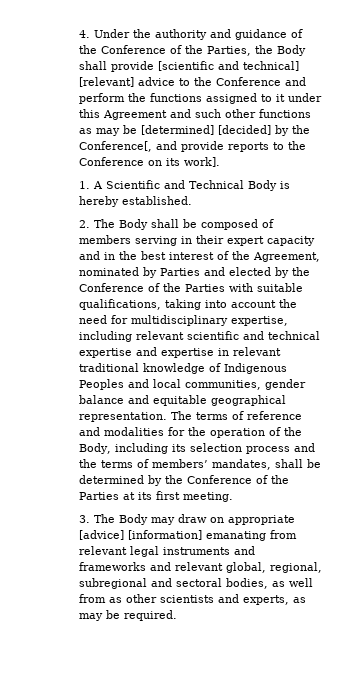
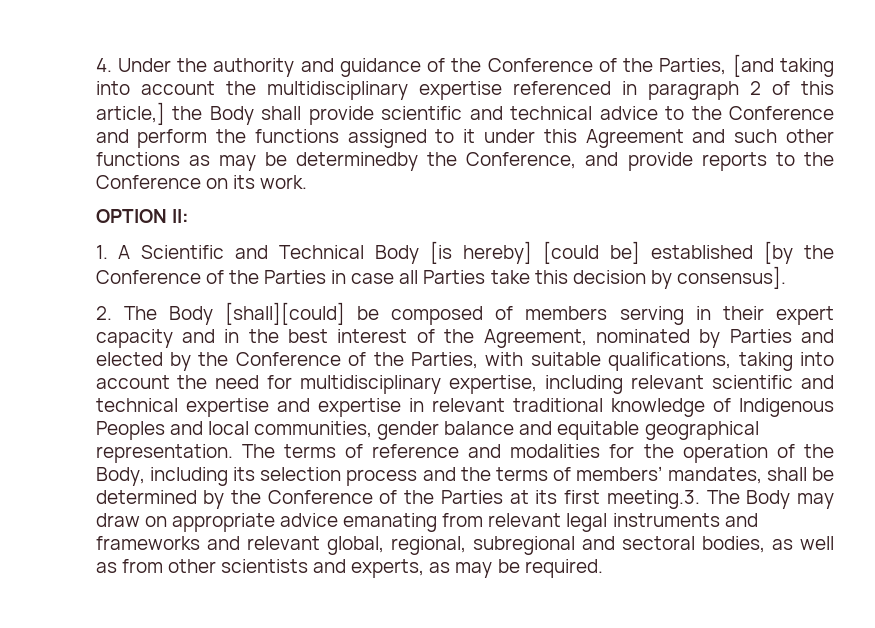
- 4. Under the authority and guidance of the Conference of the Parties, the Body shall provide [scientific and technical] [relevant] advice to the Conference and perform the functions assigned to it under this Agreement and such other functions as may be [determined] [decided] by the Conference[, and provide reports to the Conference on its work].
+ 4. Under the authority and guidance of the Conference of the Parties, [and taking into account the multidisciplinary expertise referenced in paragraph 2 of this article,] the Body shall provide scientific and technical advice to the Conference and perform the functions assigned to it under this Agreement and such other functions as may be determinedby the Conference, and provide reports to the Conference on its work.
+ OPTION II:
- 1. A Scientific and Technical Body is hereby established.
+ 1. A Scientific and Technical Body [is hereby] [could be] established [by the Conference of the Parties in case all Parties take this decision by consensus].
- 2. The Body shall be composed of members serving in their expert capacity and in the best interest of the Agreement, nominated by Parties and elected by the Conference of the Parties with suitable qualifications, taking into account the need for multidisciplinary expertise, including relevant scientific and technical expertise and expertise in relevant traditional knowledge of Indigenous Peoples and local communities, gender balance and equitable geographical representation.
+ 2. The Body [shall][could] be composed of members serving in their expert capacity and in the best interest of the Agreement, nominated by Parties and elected by the Conference of the Parties, with suitable qualifications, taking into account the need for multidisciplinary expertise, including relevant scientific and technical expertise and expertise in relevant traditional knowledge of Indigenous Peoples and local communities, gender balance and equitable geographical representation.
- The terms of reference and modalities for the operation of the Body, including its selection process and the terms of members’ mandates, shall be determined by the Conference of the Parties at its first meeting.
- 3. The Body may draw on appropriate [advice] [information] emanating from relevant legal instruments and frameworks and relevant global, regional, subregional and sectoral bodies, as well from as other scientists and experts, as may be required.
+ The terms of reference and modalities for the operation of the Body, including its selection process and the terms of members’ mandates, shall be determined by the Conference of the Parties at its first meeting.3. The Body may draw on appropriate advice emanating from relevant legal instruments and frameworks and relevant global, regional, subregional and sectoral bodies, as well as from other scientists and experts, as may be required.

